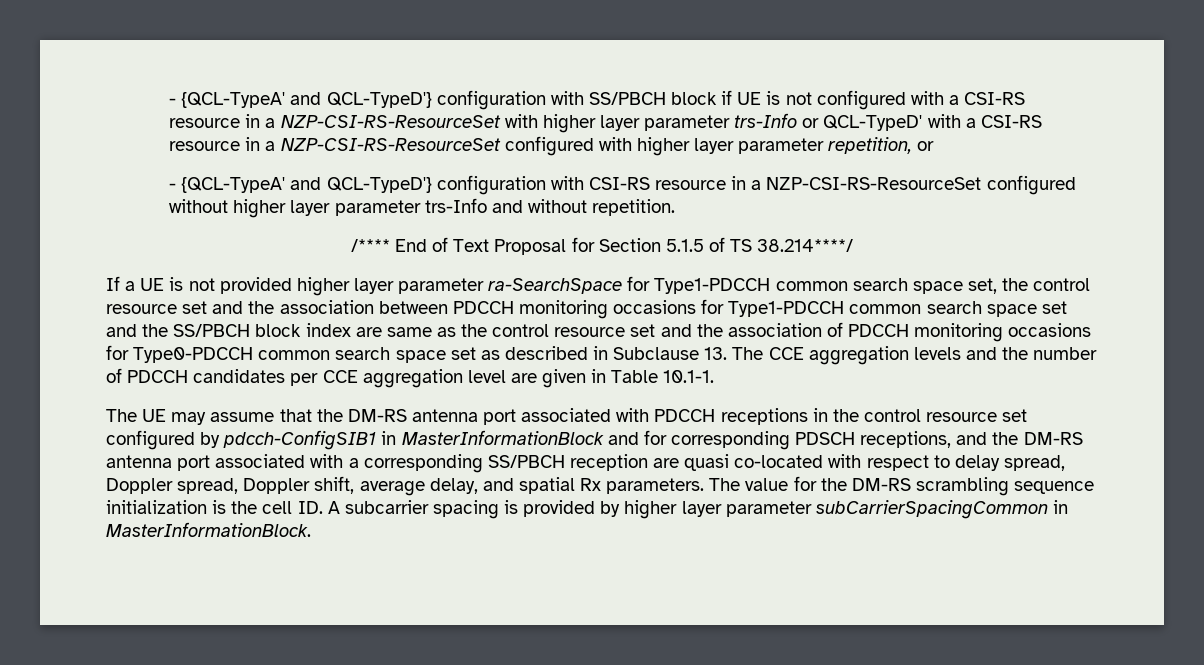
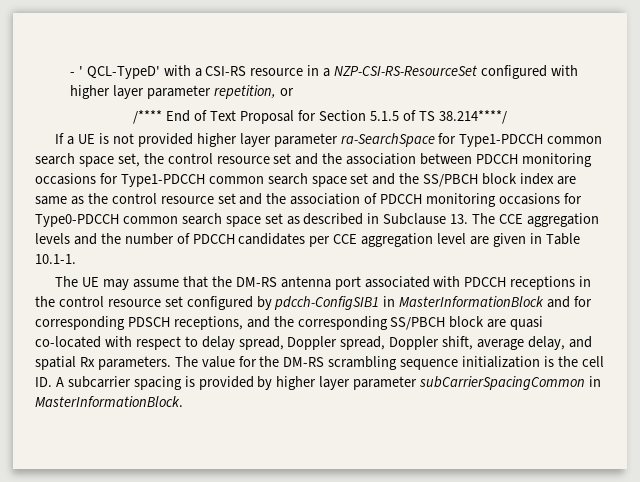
- - {QCL-TypeA' and QCL-TypeD'} configuration with SS/PBCH block if UE is not configured with a CSI-RS resource in a NZP-CSI-RS-ResourceSet with higher layer parameter trs-Info or QCL-TypeD' with a CSI-RS resource in a NZP-CSI-RS-ResourceSet configured with higher layer parameter repetition, or
+ - ' QCL-TypeD' with a CSI-RS resource in a NZP-CSI-RS-ResourceSet configured with higher layer parameter repetition, or
- - {QCL-TypeA' and QCL-TypeD'} configuration with CSI-RS resource in a NZP-CSI-RS-ResourceSet configured without higher layer parameter trs-Info and without repetition.
- The UE may assume that the DM-RS antenna port associated with PDCCH receptions in the control resource set configured by pdcch-ConfigSIB1 in MasterInformationBlock and for corresponding PDSCH receptions, and the DM-RS antenna port associated with a corresponding SS/PBCH reception are quasi co-located with respect to delay spread, Doppler spread, Doppler shift, average delay, and spatial Rx parameters.
+ The UE may assume that the DM-RS antenna port associated with PDCCH receptions in the control resource set configured by pdcch-ConfigSIB1 in MasterInformationBlock and for corresponding PDSCH receptions, and the corresponding SS/PBCH block are quasi co-located with respect to delay spread, Doppler spread, Doppler shift, average delay, and spatial Rx parameters.

